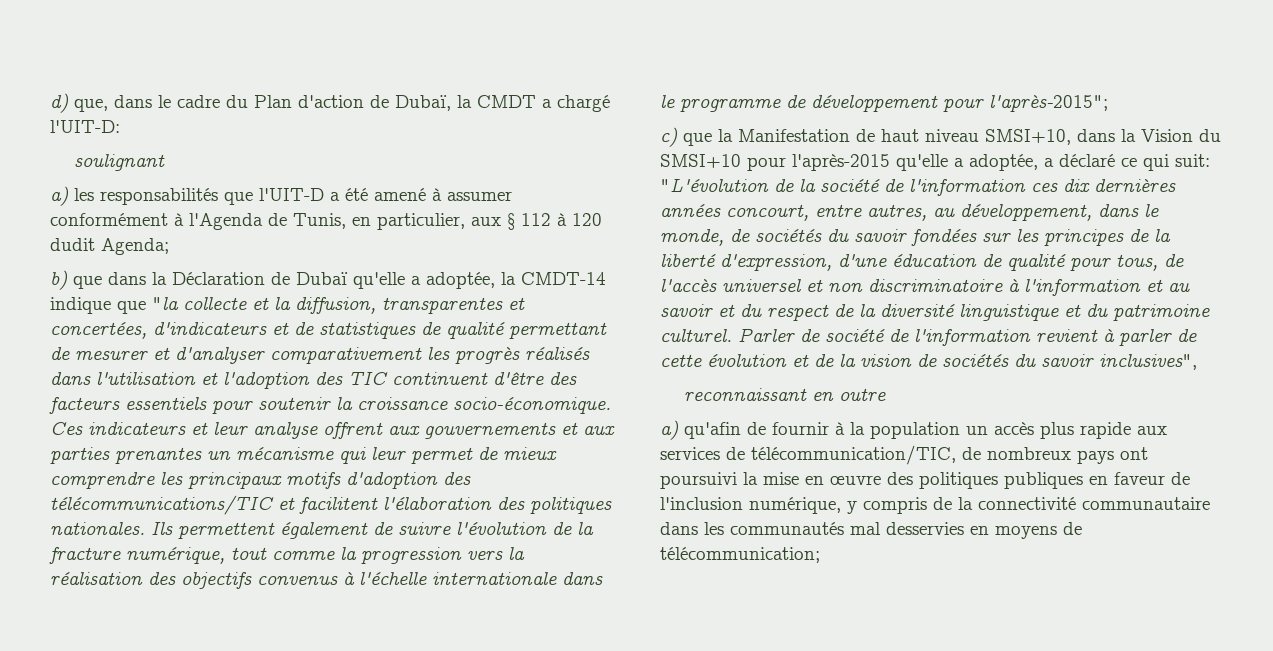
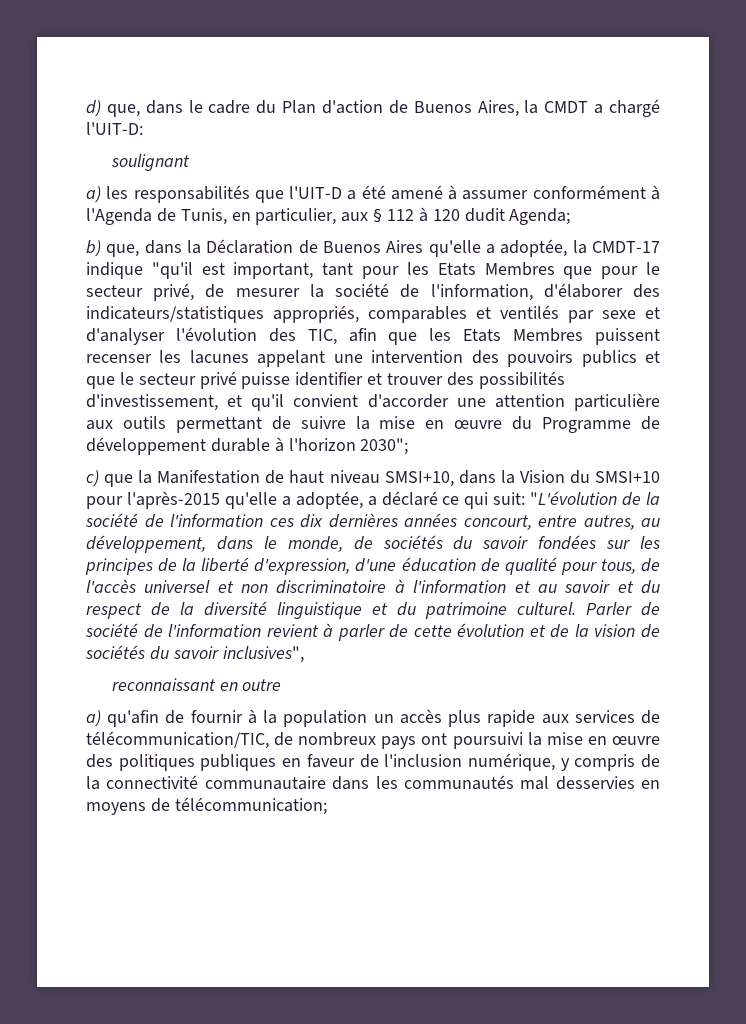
- d) que, dans le cadre du Plan d'action de Dubaï, la CMDT a chargé l'UIT-D:
+ d) que, dans le cadre du Plan d'action de Buenos Aires, la CMDT a chargé l'UIT-D:
- b) que dans la Déclaration de Dubaï qu'elle a adoptée, la CMDT-14 indique que "la collecte et la diffusion, transparentes et concertées, d'indicateurs et de statistiques de qualité permettant de mesurer et d'analyser comparativement les progrès réalisés dans l'utilisation et l'adoption des TIC continuent d'être des facteurs essentiels pour soutenir la croissance socio-économique. Ces indicateurs et leur analyse offrent aux gouvernements et aux parties prenantes un mécanisme qui leur permet de mieux comprendre les principaux motifs d'adoption des télécommunications/TIC et facilitent l'élaboration des politiques nationales. Ils permettent également de suivre l'évolution de la fracture numérique, tout comme la progression vers la réalisation des objectifs convenus à l'échelle internationale dans le programme de développement pour l'après-2015";
+ b) que, dans la Déclaration de Buenos Aires qu'elle a adoptée, la CMDT-17 indique "qu'il est important, tant pour les Etats Membres que pour le secteur privé, de mesurer la société de l'information, d'élaborer des indicateurs/statistiques appropriés, comparables et ventilés par sexe et d'analyser l'évolution des TIC, afin que les Etats Membres puissent recenser les lacunes appelant une intervention des pouvoirs publics et que le secteur privé puisse identifier et trouver des possibilités d'investissement, et qu'il convient d'accorder une attention particulière aux outils permettant de suivre la mise en œuvre du Programme de développement durable à l'horizon 2030";

